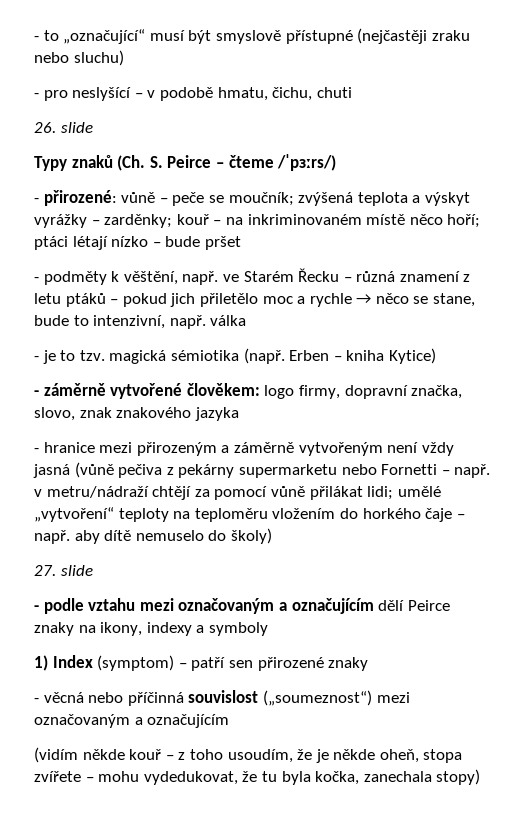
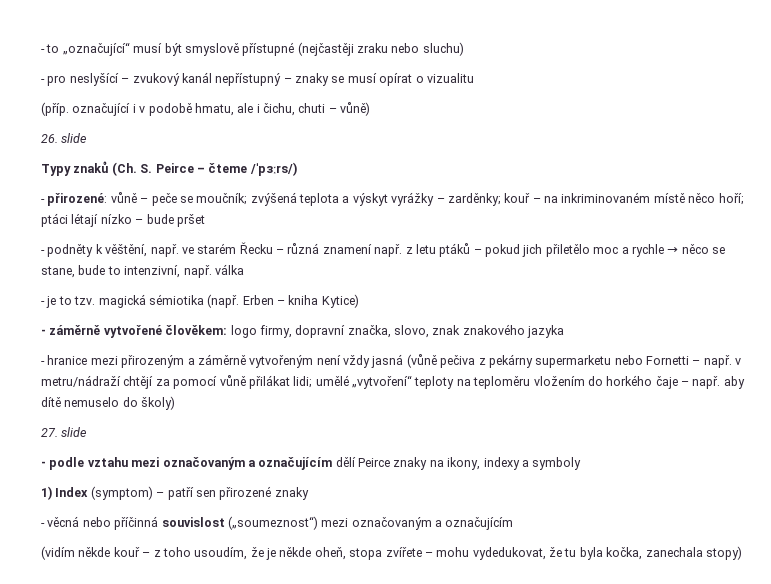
- - pro neslyšící – v podobě hmatu, čichu, chuti
+ - pro neslyšící – zvukový kanál nepřístupný – znaky se musí opírat o vizualitu
+ (příp. označující i v podobě hmatu, ale i čichu, chuti – vůně)
- - podměty k věštění, např. ve Starém Řecku – různá znamení z letu ptáků – pokud jich přiletělo moc a rychle → něco se stane, bude to intenzivní, např. válka
+ - podněty k věštění, např. ve starém Řecku – různá znamení např. z letu ptáků – pokud jich přiletělo moc a rychle → něco se stane, bude to intenzivní, např. válka

